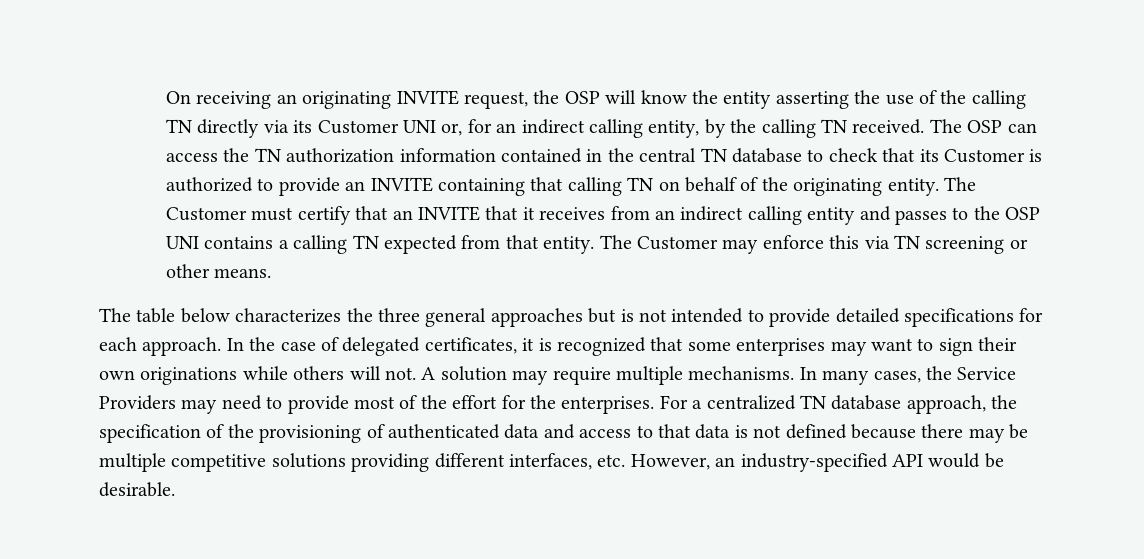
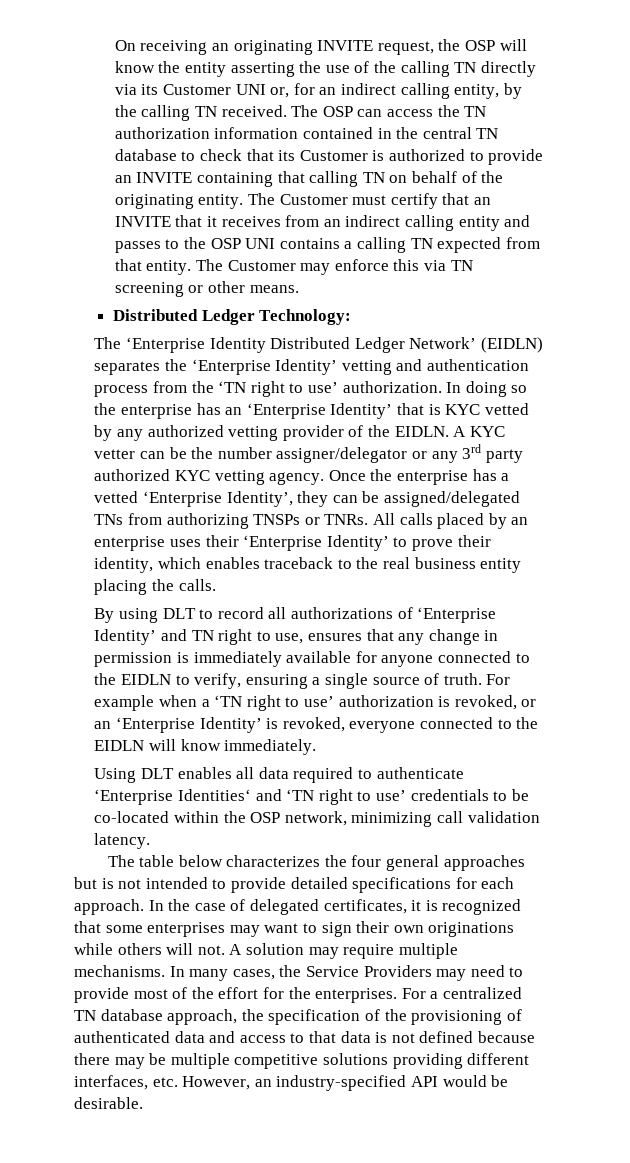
+ Distributed Ledger Technology:
+ The ‘Enterprise Identity Distributed Ledger Network’ (EIDLN) separates the ‘Enterprise Identity’ vetting and authentication process from the ‘TN right to use’ authorization. In doing so the enterprise has an ‘Enterprise Identity’ that is KYC vetted by any authorized vetting provider of the EIDLN. A KYC vetter can be the number assigner/delegator or any 3rd party authorized KYC vetting agency. Once the enterprise has a vetted ‘Enterprise Identity’, they can be assigned/delegated TNs from authorizing TNSPs or TNRs. All calls placed by an enterprise uses their ‘Enterprise Identity’ to prove their identity, which enables traceback to the real business entity placing the calls.
+ By using DLT to record all authorizations of ‘Enterprise Identity’ and TN right to use, ensures that any change in permission is immediately available for anyone connected to the EIDLN to verify, ensuring a single source of truth. For example when a ‘TN right to use’ authorization is revoked, or an ‘Enterprise Identity’ is revoked, everyone connected to the EIDLN will know immediately.
+ Using DLT enables all data required to authenticate ‘Enterprise Identities‘ and ‘TN right to use’ credentials to be co-located within the OSP network, minimizing call validation latency.
- The table below characterizes the three general approaches but is not intended to provide detailed specifications for each approach.
+ The table below characterizes the four general approaches but is not intended to provide detailed specifications for each approach.

